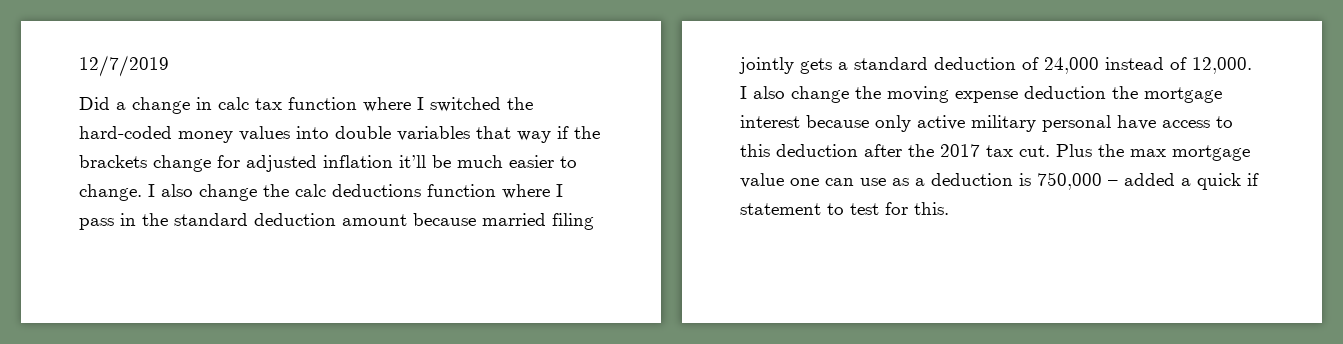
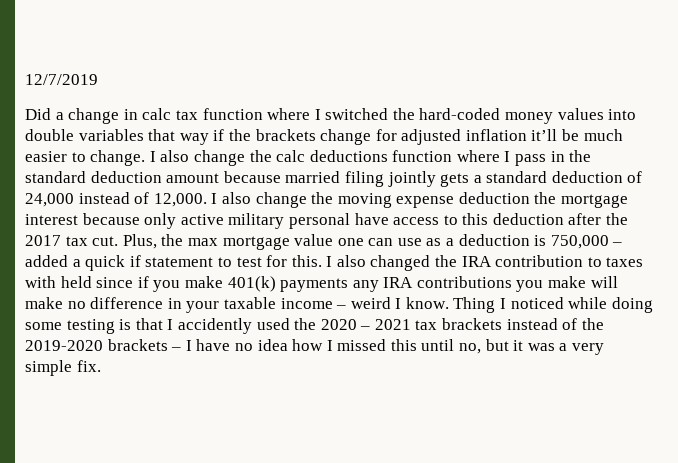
- Plus the max mortgage value one can use as a deduction is 750,000 – added a quick if statement to test for this.
+ Plus, the max mortgage value one can use as a deduction is 750,000 – added a quick if statement to test for this.
+ I also changed the IRA contribution to taxes with held since if you make 401(k) payments any IRA contributions you make will make no difference in your taxable income – weird I know. Thing I noticed while doing some testing is that I accidently used the 2020 – 2021 tax brackets instead of the 2019-2020 brackets – I have no idea how I missed this until no, but it was a very simple fix.

